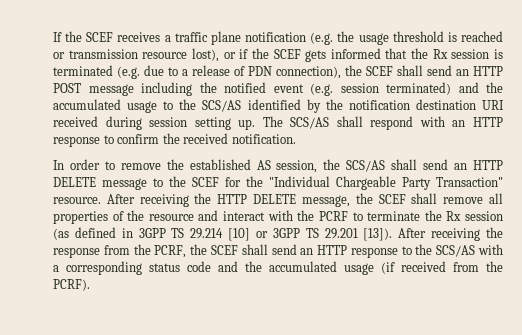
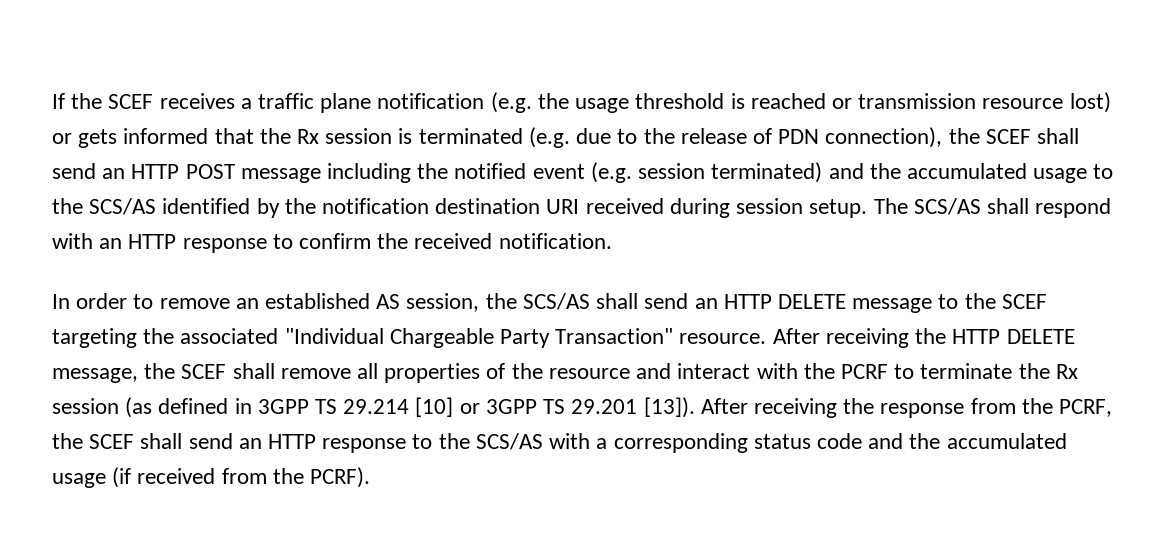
- If the SCEF receives a traffic plane notification (e.g. the usage threshold is reached or transmission resource lost), or if the SCEF gets informed that the Rx session is terminated (e.g. due to a release of PDN connection), the SCEF shall send an HTTP POST message including the notified event (e.g. session terminated) and the accumulated usage to the SCS/AS identified by the notification destination URI received during session setting up.
+ If the SCEF receives a traffic plane notification (e.g. the usage threshold is reached or transmission resource lost) or gets informed that the Rx session is terminated (e.g. due to the release of PDN connection), the SCEF shall send an HTTP POST message including the notified event (e.g. session terminated) and the accumulated usage to the SCS/AS identified by the notification destination URI received during session setup.
- In order to remove the established AS session, the SCS/AS shall send an HTTP DELETE message to the SCEF for the "Individual Chargeable Party Transaction" resource.
+ In order to remove an established AS session, the SCS/AS shall send an HTTP DELETE message to the SCEF targeting the associated "Individual Chargeable Party Transaction" resource.

